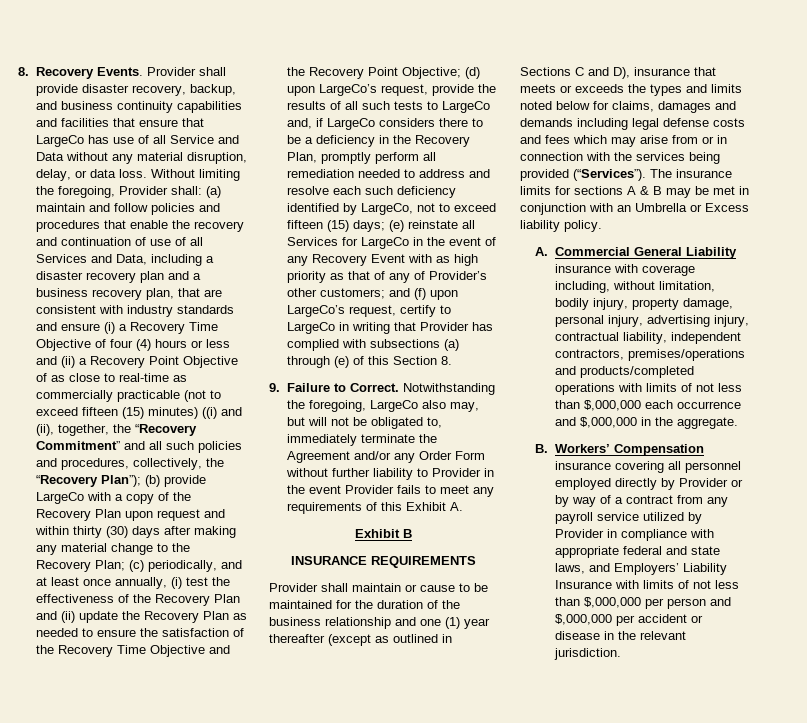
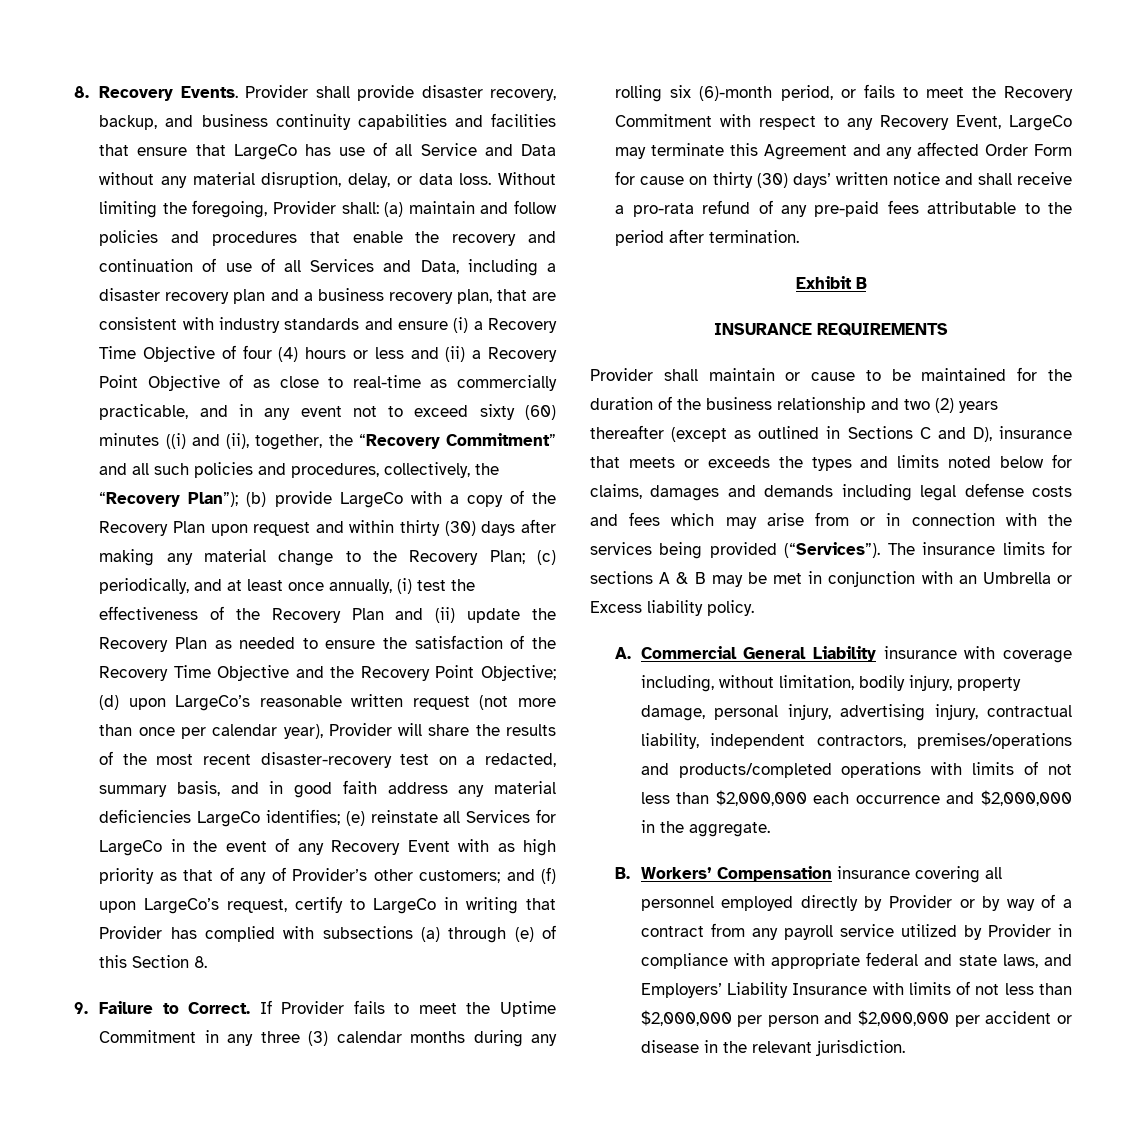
- (a) maintain and follow policies and procedures that enable the recovery and continuation of use of all Services and Data, including a disaster recovery plan and a business recovery plan, that are consistent with industry standards and ensure (i) a Recovery Time Objective of four (4) hours or less and (ii) a Recovery Point Objective of as close to real-time as commercially practicable (not to exceed fifteen (15) minutes) ((i) and (ii), together, the “Recovery Commitment” and all such policies and procedures, collectively, the “Recovery Plan”);
+ (a) maintain and follow policies and procedures that enable the recovery and continuation of use of all Services and Data, including a disaster recovery plan and a business recovery plan, that are consistent with industry standards and ensure (i) a Recovery Time Objective of four (4) hours or less and (ii) a Recovery Point Objective of as close to real-time as commercially practicable, and in any event not to exceed sixty (60) minutes ((i) and (ii), together, the “Recovery Commitment” and all such policies and procedures, collectively, the “Recovery Plan”);
- (d) upon LargeCo’s request, provide the results of all such tests to LargeCo and, if LargeCo considers there to be a deficiency in the Recovery Plan, promptly perform all remediation needed to address and resolve each such deficiency identified by LargeCo, not to exceed fifteen (15) days;
+ (d) upon LargeCo’s reasonable written request (not more than once per calendar year), Provider will share the results of the most recent disaster-recovery test on a redacted, summary basis, and in good faith address any material deficiencies LargeCo identifies;
- Notwithstanding the foregoing, LargeCo also may, but will not be obligated to, immediately terminate the Agreement and/or any Order Form without further liability to Provider in the event Provider fails to meet any requirements of this Exhibit A.
+ If Provider fails to meet the Uptime Commitment in any three (3) calendar months during any rolling six (6)-month period, or fails to meet the Recovery Commitment with respect to any Recovery Event, LargeCo may terminate this Agreement and any affected Order Form for cause on thirty (30) days’ written notice and shall receive a pro-rata refund of any pre-paid fees attributable to the period after termination.
- Provider shall maintain or cause to be maintained for the duration of the business relationship and one (1) year thereafter (except as outlined in Sections C and D), insurance that meets or exceeds the types and limits noted below for claims, damages and demands including legal defense costs and fees which may arise from or in connection with the services being provided (“Services”).
+ Provider shall maintain or cause to be maintained for the duration of the business relationship and two (2) years thereafter (except as outlined in Sections C and D), insurance that meets or exceeds the types and limits noted below for claims, damages and demands including legal defense costs and fees which may arise from or in connection with the services being provided (“Services”).
- A. Commercial General Liability insurance with coverage including, without limitation, bodily injury, property damage, personal injury, advertising injury, contractual liability, independent contractors, premises/operations and products/completed operations with limits of not less than $,000,000 each occurrence and $,000,000 in the aggregate.
+ A. Commercial General Liability insurance with coverage including, without limitation, bodily injury, property damage, personal injury, advertising injury, contractual liability, independent contractors, premises/operations and products/completed operations with limits of not less than $2,000,000 each occurrence and $2,000,000 in the aggregate.
- B. Workers’ Compensation insurance covering all personnel employed directly by Provider or by way of a contract from any payroll service utilized by Provider in compliance with appropriate federal and state laws, and Employers’ Liability Insurance with limits of not less than $,000,000 per person and $,000,000 per accident or disease in the relevant jurisdiction.
+ B. Workers’ Compensation insurance covering all personnel employed directly by Provider or by way of a contract from any payroll service utilized by Provider in compliance with appropriate federal and state laws, and Employers’ Liability Insurance with limits of not less than $2,000,000 per person and $2,000,000 per accident or disease in the relevant jurisdiction.

